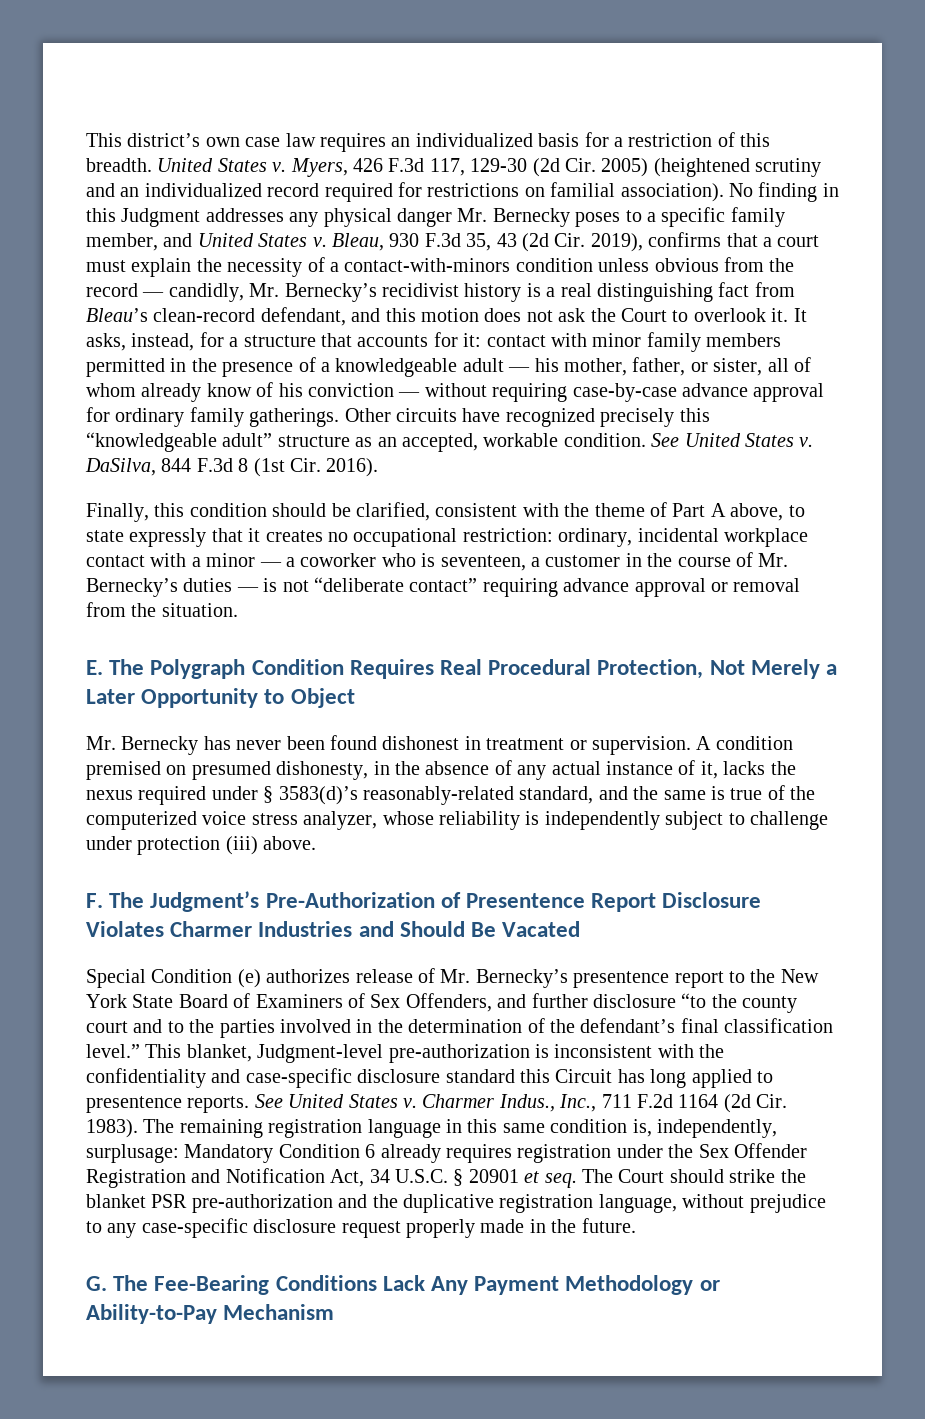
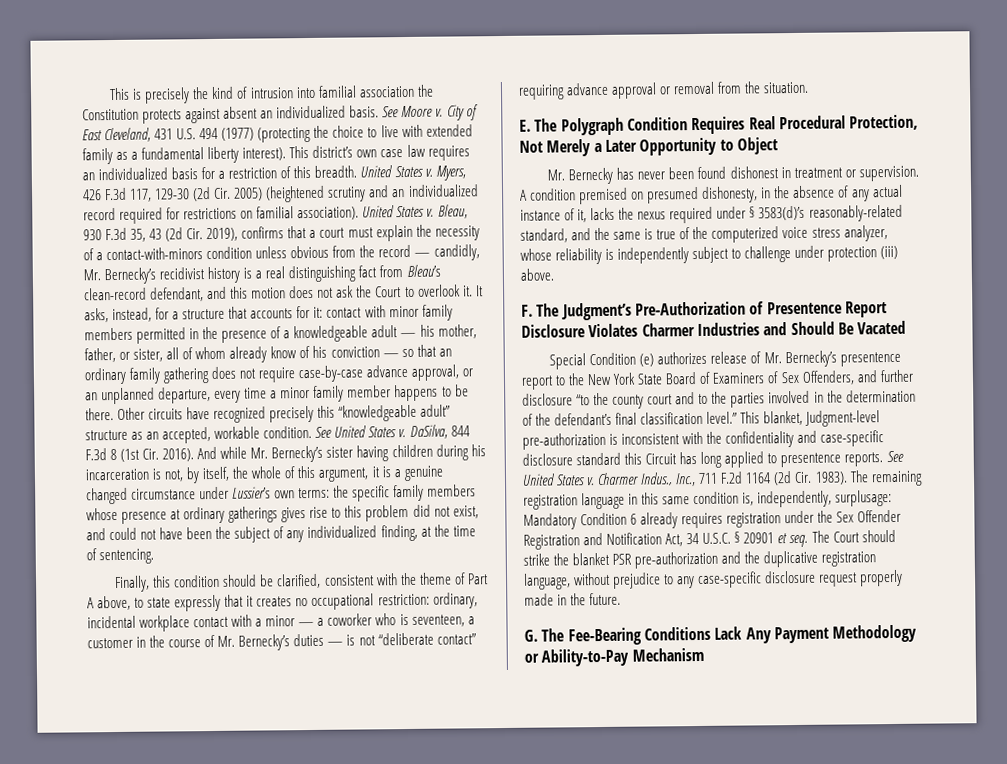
- This district’s own case law requires an individualized basis for a restriction of this breadth.
+ This is precisely the kind of intrusion into familial association the Constitution protects against absent an individualized basis. See Moore v. City of East Cleveland, 431 U.S. 494 (1977) (protecting the choice to live with extended family as a fundamental liberty interest). This district’s own case law requires an individualized basis for a restriction of this breadth.
- Myers, 426 F.3d 117, 129-30 (2d Cir. 2005) (heightened scrutiny and an individualized record required for restrictions on familial association). No finding in this Judgment addresses any physical danger Mr. Bernecky poses to a specific family member, and United States v.
+ Myers, 426 F.3d 117, 129-30 (2d Cir. 2005) (heightened scrutiny and an individualized record required for restrictions on familial association). United States v.
- It asks, instead, for a structure that accounts for it: contact with minor family members permitted in the presence of a knowledgeable adult — his mother, father, or sister, all of whom already know of his conviction — without requiring case-by-case advance approval for ordinary family gatherings.
+ It asks, instead, for a structure that accounts for it: contact with minor family members permitted in the presence of a knowledgeable adult — his mother, father, or sister, all of whom already know of his conviction — so that an ordinary family gathering does not require case-by-case advance approval, or an unplanned departure, every time a minor family member happens to be there.
+ And while Mr. Bernecky’s sister having children during his incarceration is not, by itself, the whole of this argument, it is a genuine changed circumstance under Lussier’s own terms: the specific family members whose presence at ordinary gatherings gives rise to this problem did not exist, and could not have been the subject of any individualized finding, at the time of sentencing.

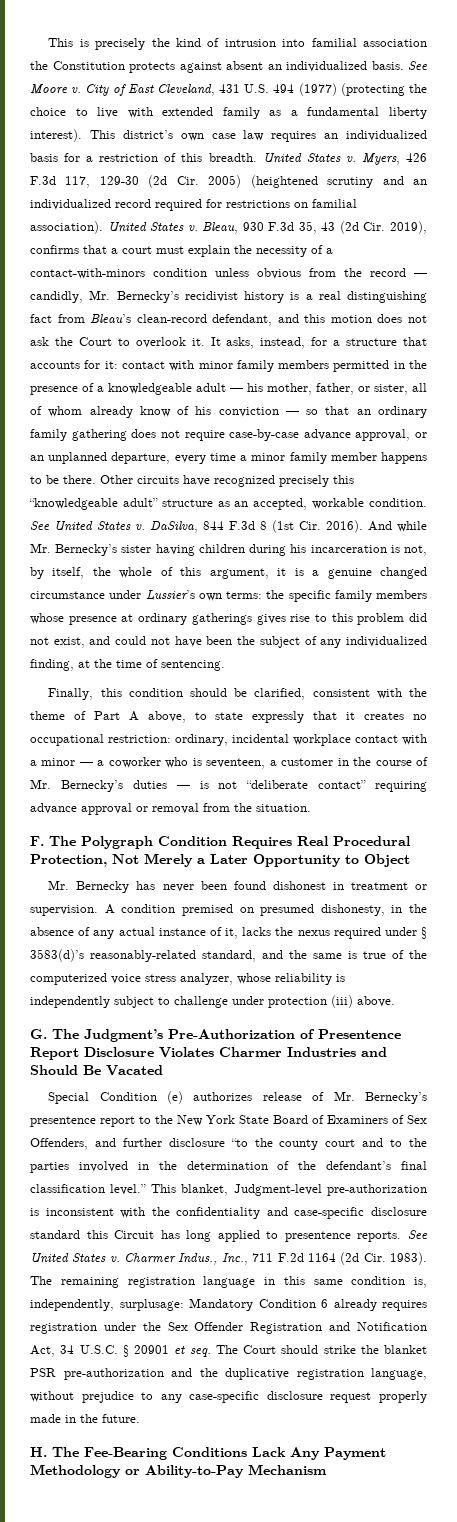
- E. The Polygraph Condition Requires Real Procedural Protection, Not Merely a Later Opportunity to Object
+ F. The Polygraph Condition Requires Real Procedural Protection, Not Merely a Later Opportunity to Object
- F. The Judgment’s Pre-Authorization of Presentence Report Disclosure Violates Charmer Industries and Should Be Vacated
+ G. The Judgment’s Pre-Authorization of Presentence Report Disclosure Violates Charmer Industries and Should Be Vacated
- G. The Fee-Bearing Conditions Lack Any Payment Methodology or Ability-to-Pay Mechanism
+ H. The Fee-Bearing Conditions Lack Any Payment Methodology or Ability-to-Pay Mechanism

